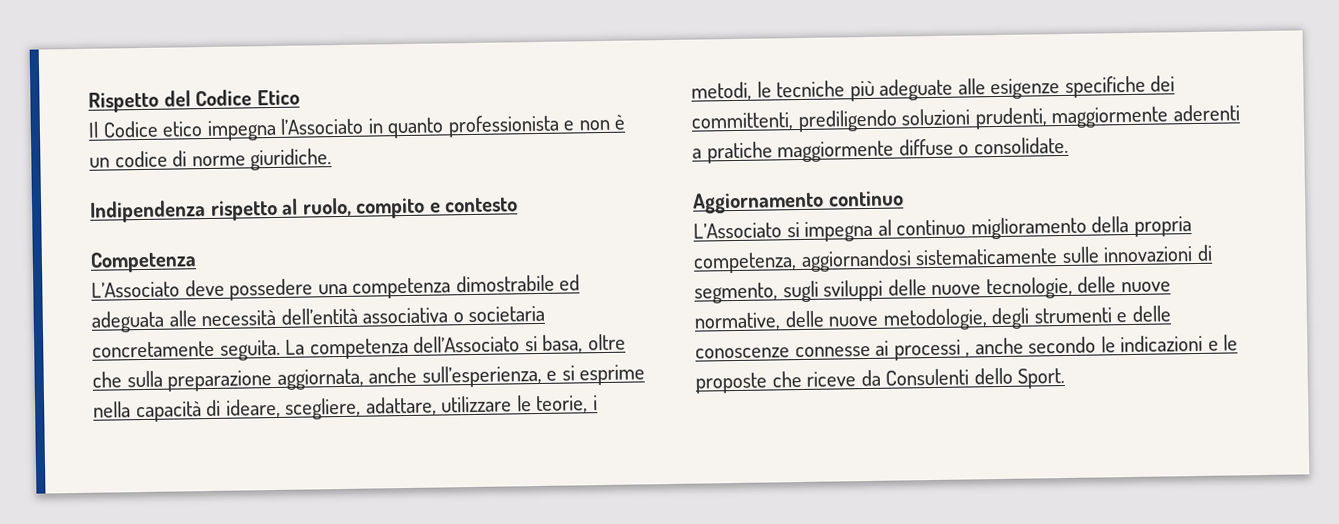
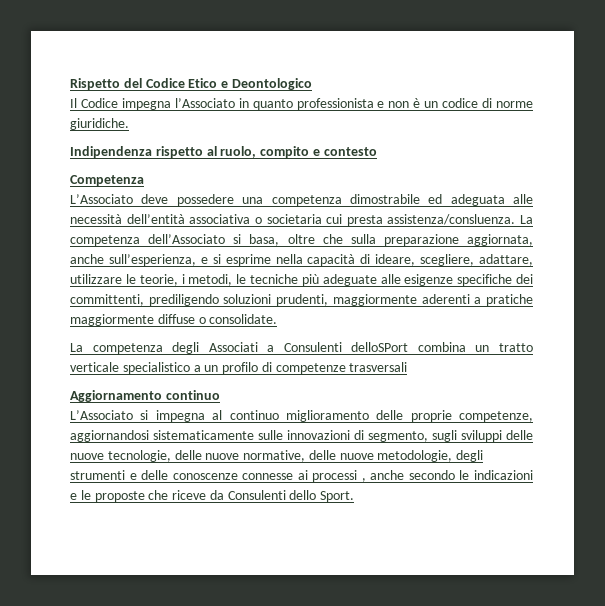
- Rispetto del Codice Etico
+ Rispetto del Codice Etico e Deontologico
- Il Codice etico impegna l’Associato in quanto professionista e non è un codice di norme giuridiche.
+ Il Codice impegna l’Associato in quanto professionista e non è un codice di norme giuridiche.
- L’Associato deve possedere una competenza dimostrabile ed adeguata alle necessità dell’entità associativa o societaria concretamente seguita.
+ L’Associato deve possedere una competenza dimostrabile ed adeguata alle necessità dell’entità associativa o societaria cui presta assistenza/consluenza.
+ La competenza degli Associati a Consulenti delloSPort combina un tratto verticale specialistico a un profilo di competenze trasversali
- L’Associato si impegna al continuo miglioramento della propria competenza, aggiornandosi sistematicamente sulle innovazioni di segmento, sugli sviluppi delle nuove tecnologie, delle nuove normative, delle nuove metodologie, degli strumenti e delle conoscenze connesse ai processi , anche secondo le indicazioni e le proposte che riceve da Consulenti dello Sport.
+ L’Associato si impegna al continuo miglioramento delle proprie competenze, aggiornandosi sistematicamente sulle innovazioni di segmento, sugli sviluppi delle nuove tecnologie, delle nuove normative, delle nuove metodologie, degli strumenti e delle conoscenze connesse ai processi , anche secondo le indicazioni e le proposte che riceve da Consulenti dello Sport.

